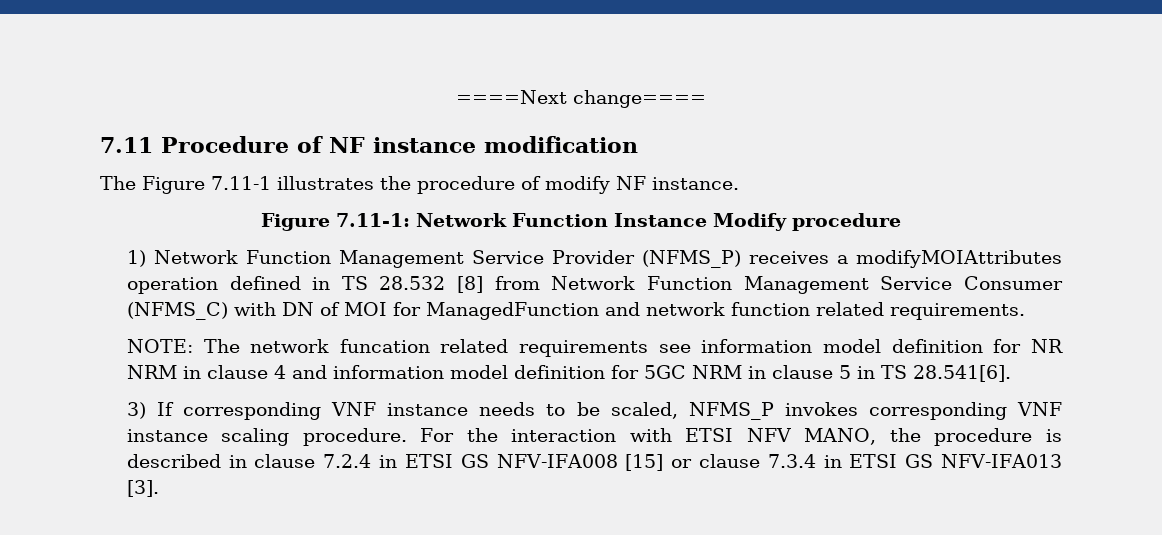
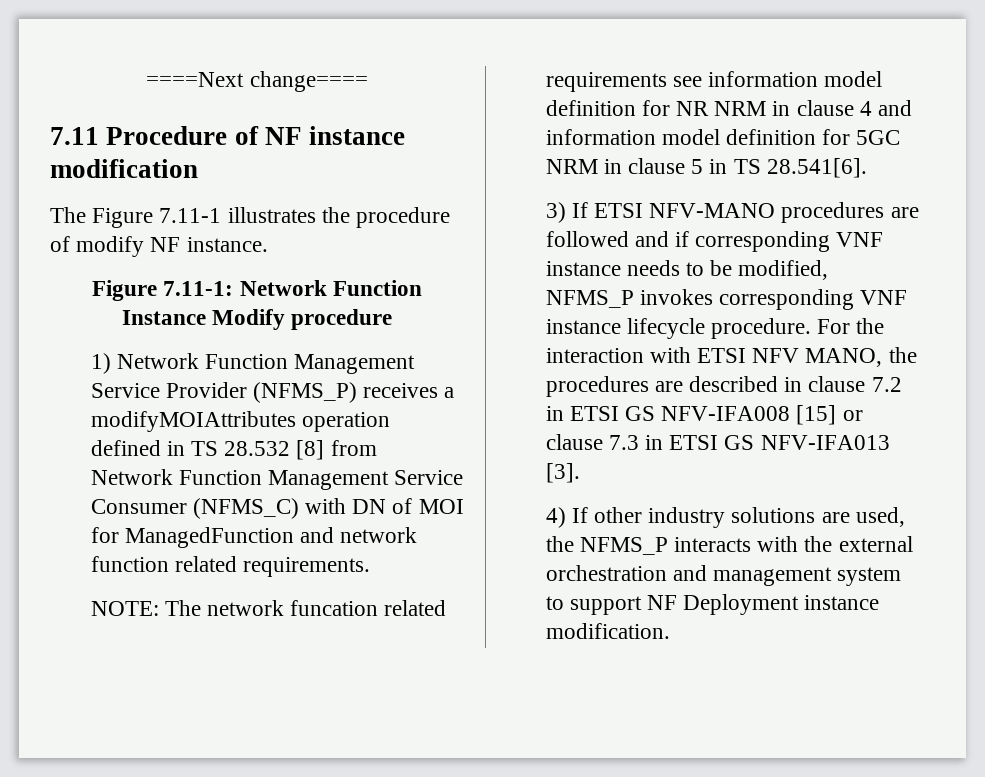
- 3) If corresponding VNF instance needs to be scaled, NFMS_P invokes corresponding VNF instance scaling procedure.
+ 3) If ETSI NFV-MANO procedures are followed and if corresponding VNF instance needs to be modified, NFMS_P invokes corresponding VNF instance lifecycle procedure.
- For the interaction with ETSI NFV MANO, the procedure is described in clause 7.2.4 in ETSI GS NFV-IFA008 [15] or clause 7.3.4 in ETSI GS NFV-IFA013 [3].
+ For the interaction with ETSI NFV MANO, the procedures are described in clause 7.2 in ETSI GS NFV-IFA008 [15] or clause 7.3 in ETSI GS NFV-IFA013 [3].
+ 4) If other industry solutions are used, the NFMS_P interacts with the external orchestration and management system to support NF Deployment instance modification.

